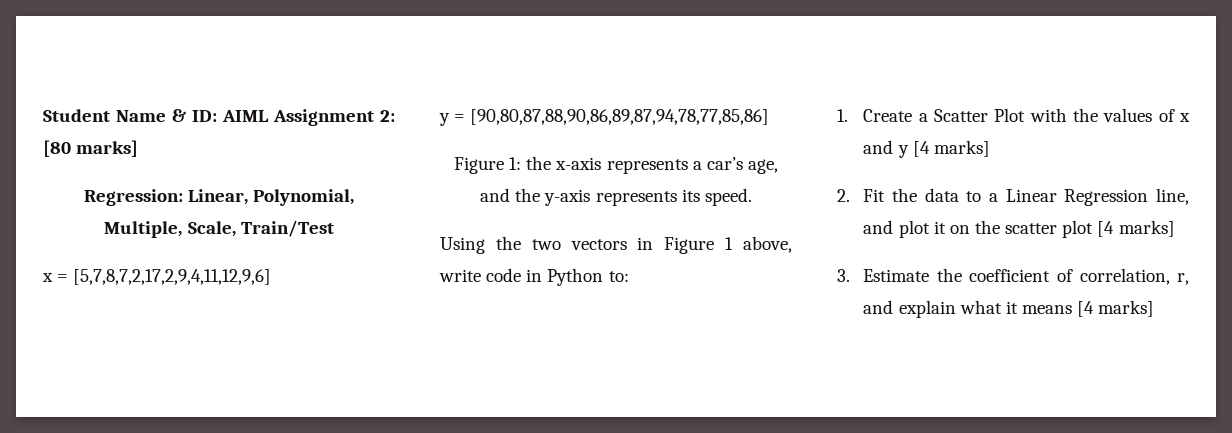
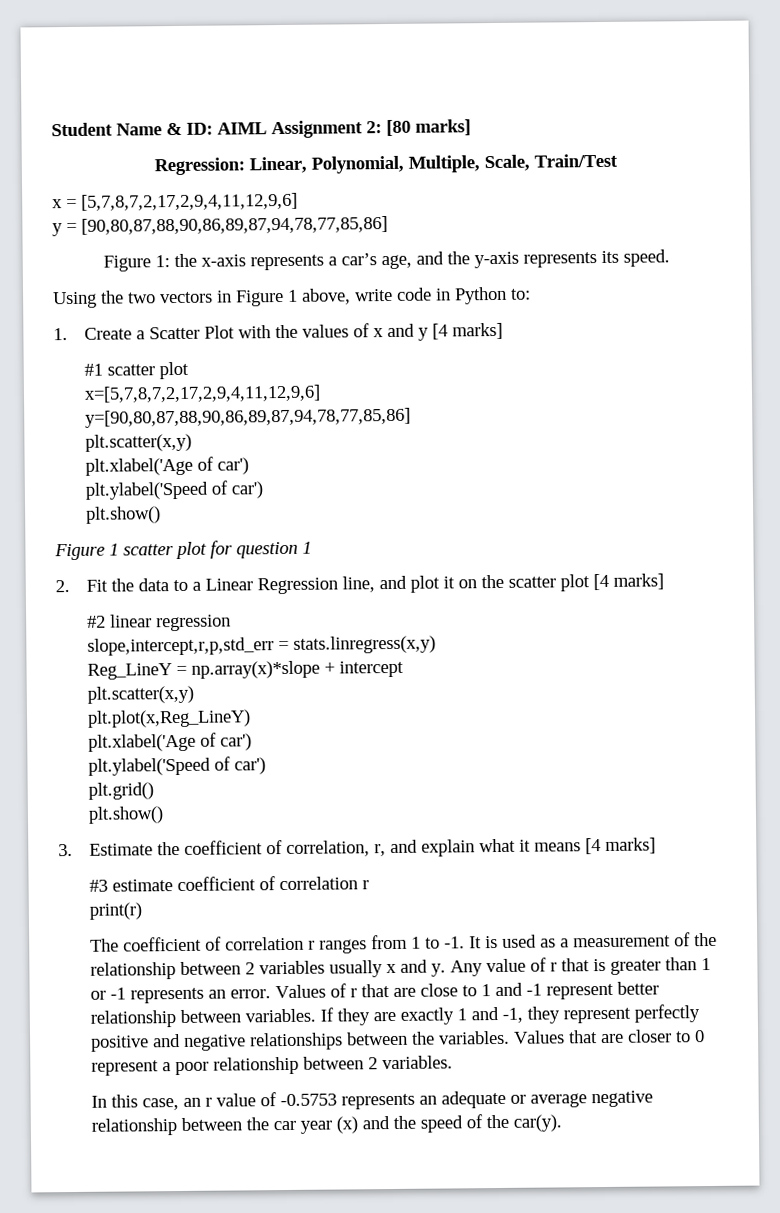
+ #1 scatter plot
+ x=[5,7,8,7,2,17,2,9,4,11,12,9,6]
+ y=[90,80,87,88,90,86,89,87,94,78,77,85,86]
+ plt.scatter(x,y)
+ plt.xlabel('Age of car')
+ plt.ylabel('Speed of car')
+ plt.show()
+ Figure 1 scatter plot for question 1
+ #2 linear regression
+ slope,intercept,r,p,std_err = stats.linregress(x,y)
+ Reg_LineY = np.array(x)*slope + intercept
+ plt.scatter(x,y)
+ plt.plot(x,Reg_LineY)
+ plt.xlabel('Age of car')
+ plt.ylabel('Speed of car')
+ plt.grid()
+ plt.show()
+ #3 estimate coefficient of correlation r
+ print(r)
+ The coefficient of correlation r ranges from 1 to -1. It is used as a measurement of the relationship between 2 variables usually x and y. Any value of r that is greater than 1 or -1 represents an error. Values of r that are close to 1 and -1 represent better relationship between variables. If they are exactly 1 and -1, they represent perfectly positive and negative relationships between the variables. Values that are closer to 0 represent a poor relationship between 2 variables.
+ In this case, an r value of -0.5753 represents an adequate or average negative relationship between the car year (x) and the speed of the car(y).

